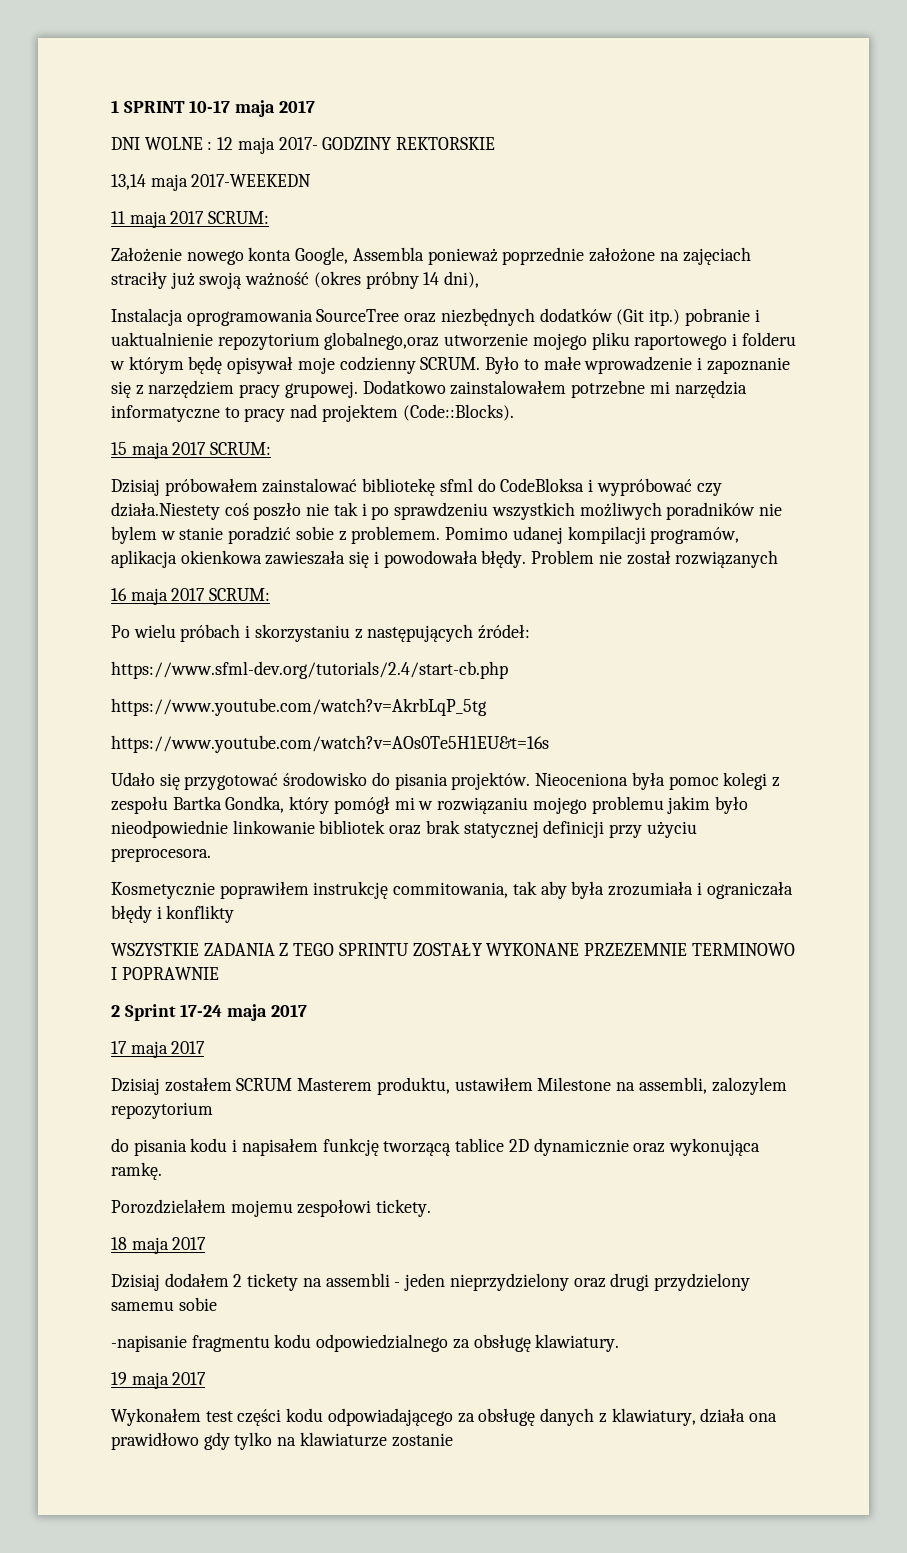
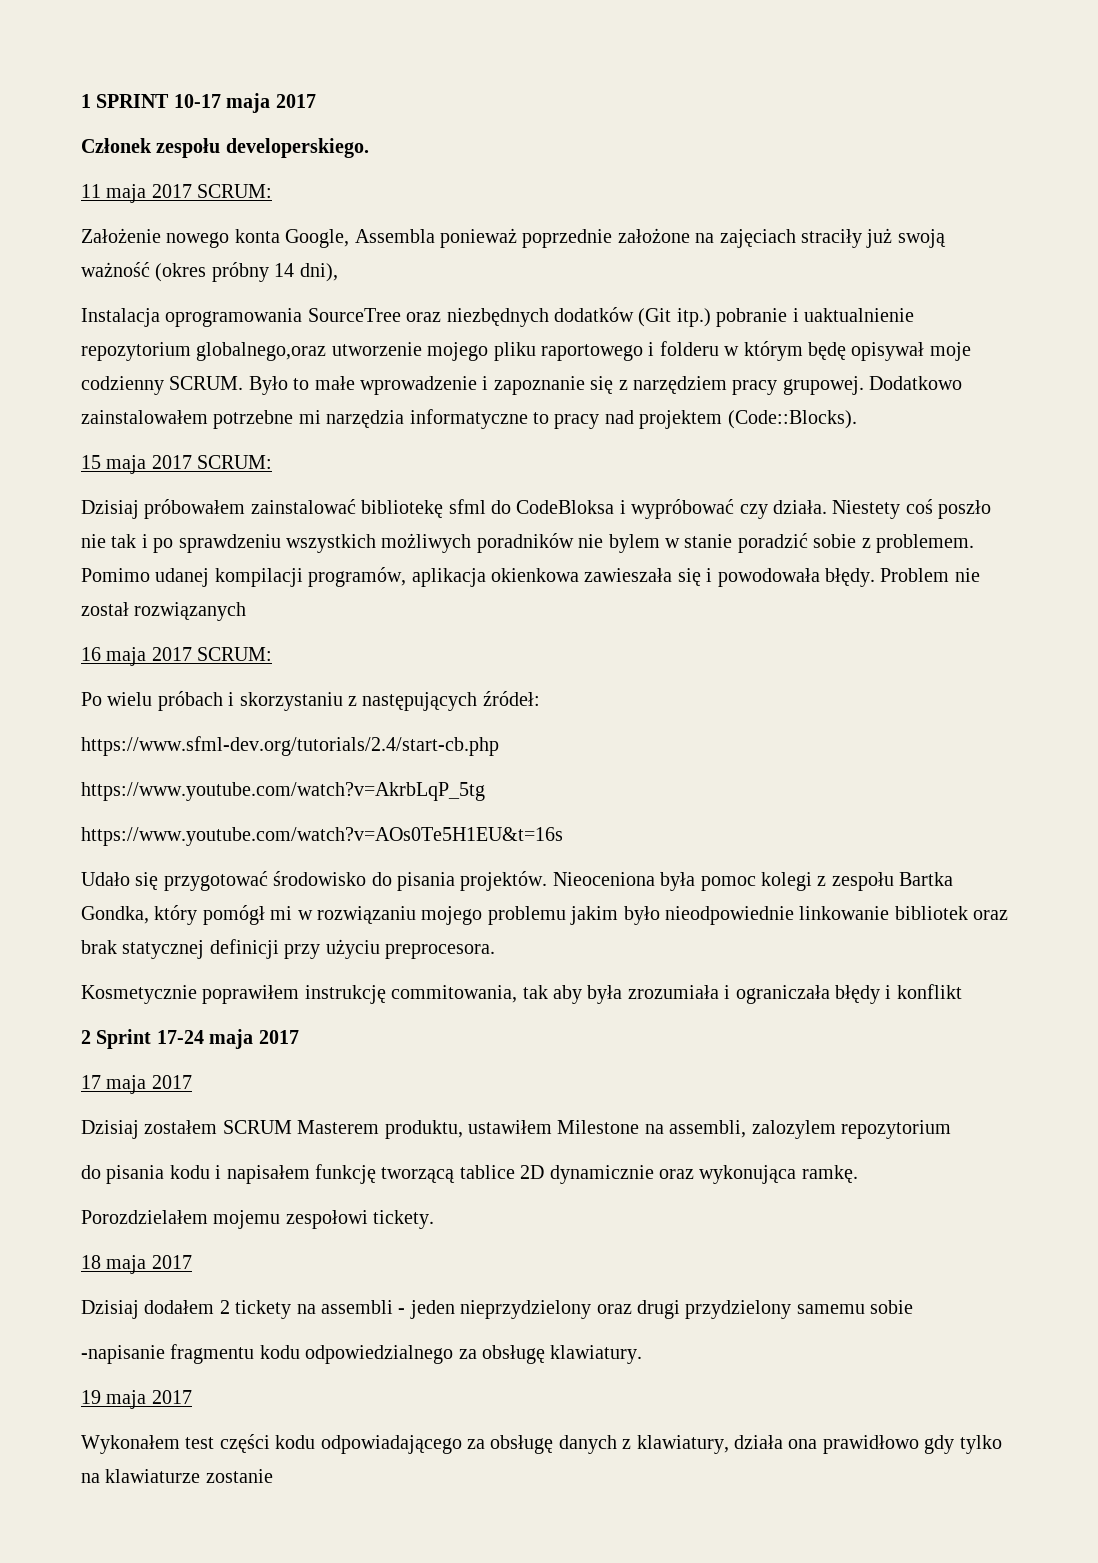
- DNI WOLNE : 12 maja 2017- GODZINY REKTORSKIE
- 13,14 maja 2017-WEEKEDN
+ Członek zespołu developerskiego.
- Dzisiaj próbowałem zainstalować bibliotekę sfml do CodeBloksa i wypróbować czy działa.Niestety coś poszło nie tak i po sprawdzeniu wszystkich możliwych poradników nie bylem w stanie poradzić sobie z problemem.
+ Dzisiaj próbowałem zainstalować bibliotekę sfml do CodeBloksa i wypróbować czy działa. Niestety coś poszło nie tak i po sprawdzeniu wszystkich możliwych poradników nie bylem w stanie poradzić sobie z problemem.
- Kosmetycznie poprawiłem instrukcję commitowania, tak aby była zrozumiała i ograniczała błędy i konflikty
- WSZYSTKIE ZADANIA Z TEGO SPRINTU ZOSTAŁY WYKONANE PRZEZEMNIE TERMINOWO I POPRAWNIE
+ Kosmetycznie poprawiłem instrukcję commitowania, tak aby była zrozumiała i ograniczała błędy i konflikt

